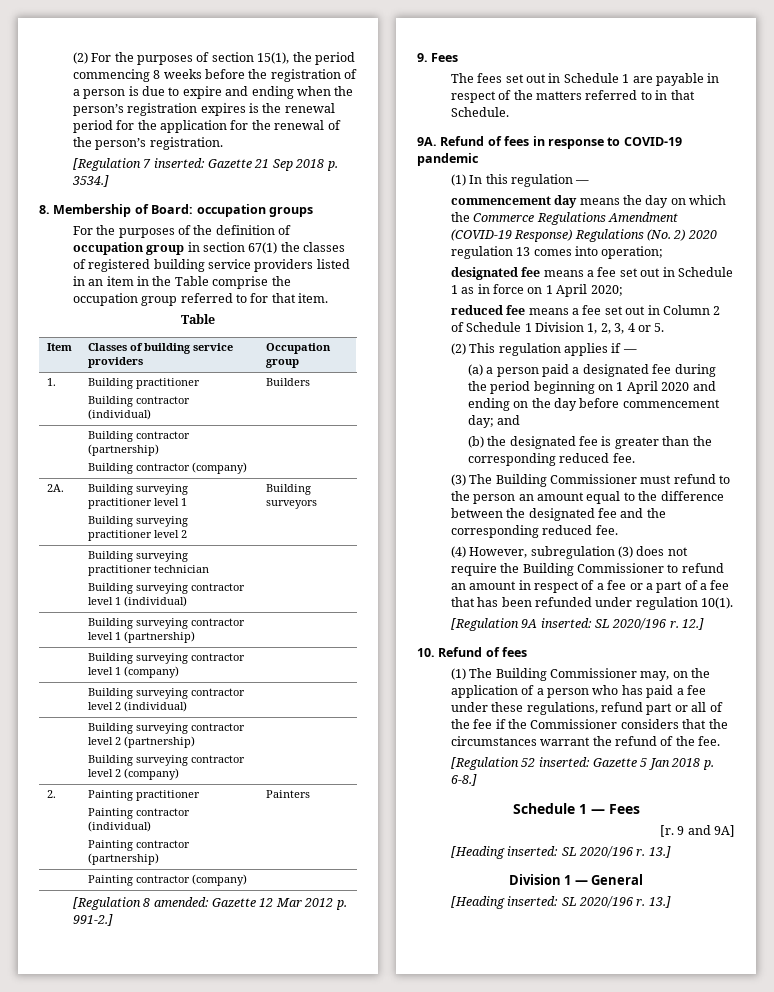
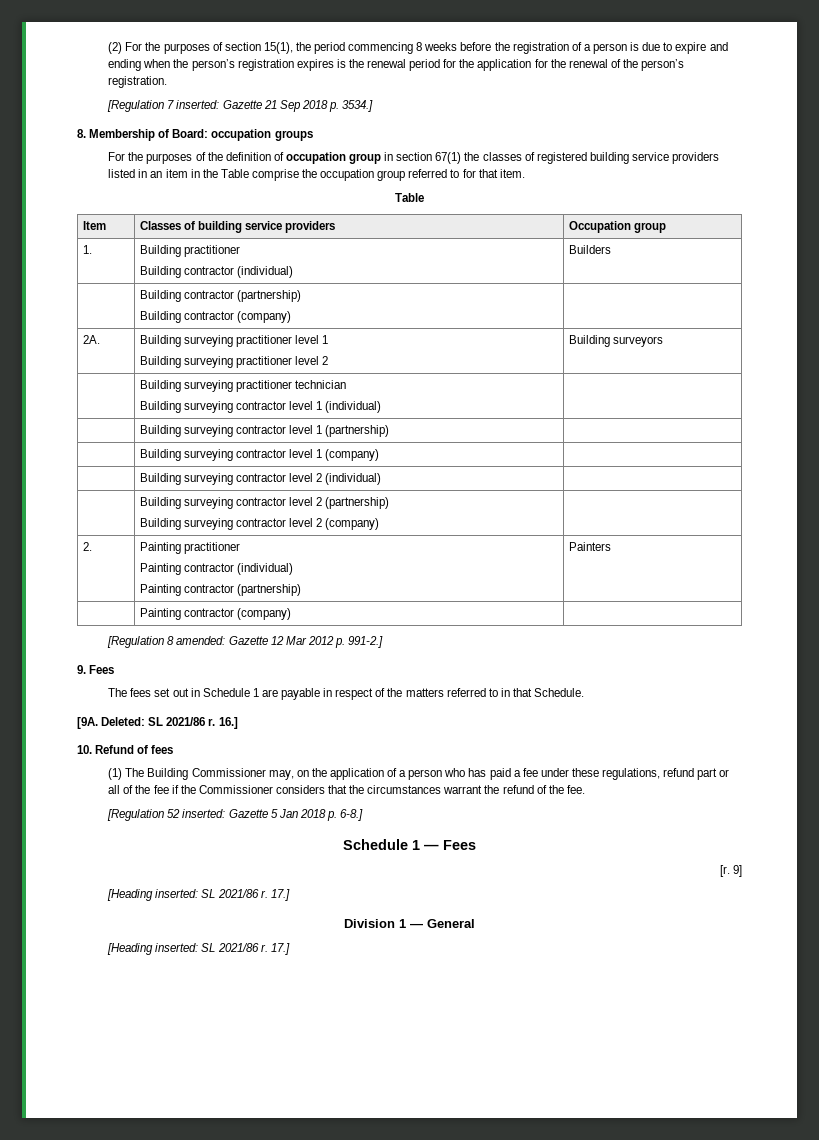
- 9A. Refund of fees in response to COVID-19 pandemic
- (1) In this regulation —
- commencement day means the day on which the Commerce Regulations Amendment (COVID-19 Response) Regulations (No. 2) 2020 regulation 13 comes into operation;
- designated fee means a fee set out in Schedule 1 as in force on 1 April 2020;
- reduced fee means a fee set out in Column 2 of Schedule 1 Division 1, 2, 3, 4 or 5.
- (2) This regulation applies if —
- (a) a person paid a designated fee during the period beginning on 1 April 2020 and ending on the day before commencement day; and
- (b) the designated fee is greater than the corresponding reduced fee.
- (3) The Building Commissioner must refund to the person an amount equal to the difference between the designated fee and the corresponding reduced fee.
- (4) However, subregulation (3) does not require the Building Commissioner to refund an amount in respect of a fee or a part of a fee that has been refunded under regulation 10(1).
- [Regulation 9A inserted: SL 2020/196 r. 12.]
+ [9A. Deleted: SL 2021/86 r. 16.]
- 9 and 9A]
- [Heading inserted: SL 2020/196 r. 13.]
+ 9]
+ [Heading inserted: SL 2021/86 r. 17.]
  Division 1 — General
- [Heading inserted: SL 2020/196 r. 13.]
+ [Heading inserted: SL 2021/86 r. 17.]

